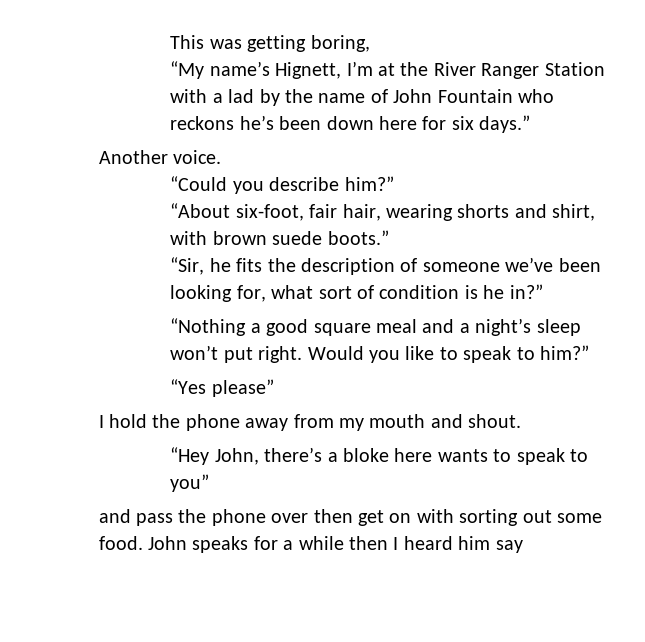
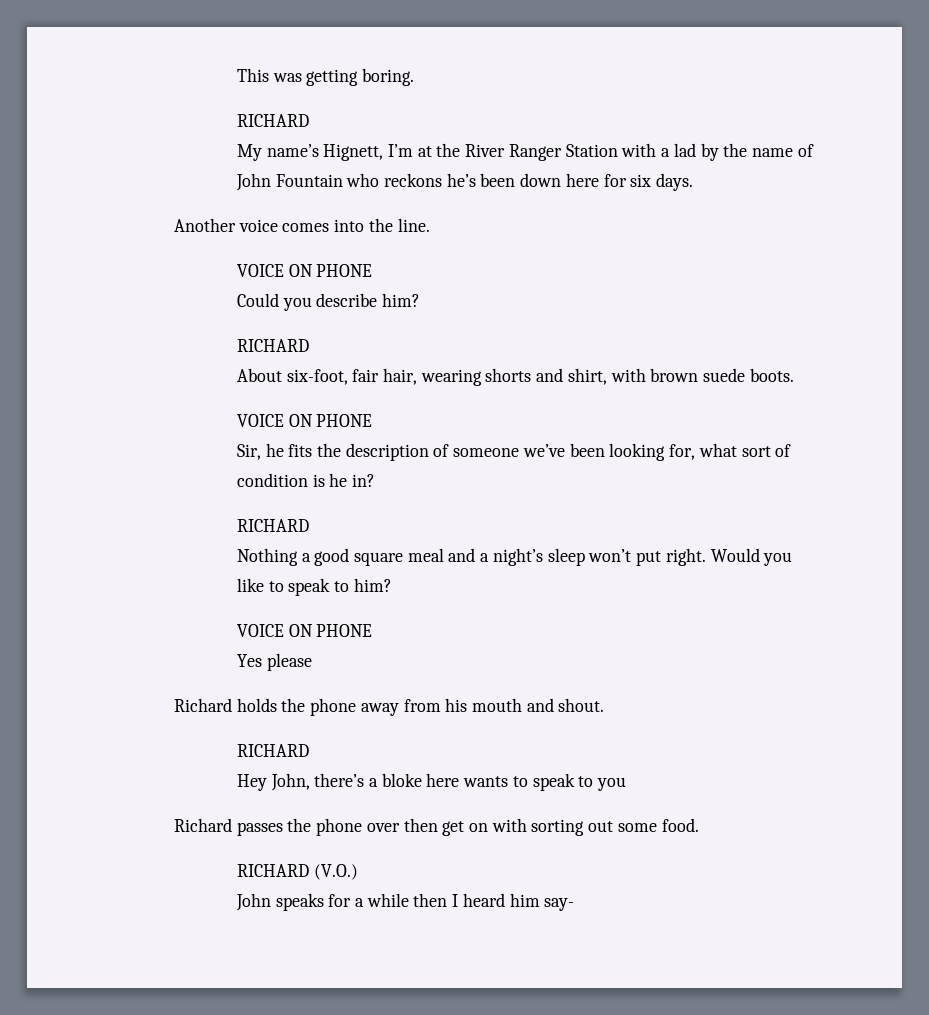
- This was getting boring,
- “My name’s Hignett, I’m at the River Ranger Station with a lad by the name of John Fountain who reckons he’s been down here for six days.”
+ This was getting boring.
+ RICHARD
+ My name’s Hignett, I’m at the River Ranger Station with a lad by the name of John Fountain who reckons he’s been down here for six days.
- Another voice.
- “Could you describe him?”
- “About six-foot, fair hair, wearing shorts and shirt, with brown suede boots.”
- “Sir, he fits the description of someone we’ve been looking for, what sort of condition is he in?”
- “Nothing a good square meal and a night’s sleep won’t put right.
+ Another voice comes into the line.
+ VOICE ON PHONE
+ Could you describe him?
+ RICHARD
+ About six-foot, fair hair, wearing shorts and shirt, with brown suede boots.
+ VOICE ON PHONE
+ Sir, he fits the description of someone we’ve been looking for, what sort of condition is he in?
+ RICHARD
+ Nothing a good square meal and a night’s sleep won’t put right.
- Would you like to speak to him?”
- “Yes please”
- I hold the phone away from my mouth and shout.
- “Hey John, there’s a bloke here wants to speak to you”
- and pass the phone over then get on with sorting out some food. John speaks for a while then I heard him say
+ Would you like to speak to him?
+ VOICE ON PHONE
+ Yes please
+ Richard holds the phone away from his mouth and shout.
+ RICHARD
+ Hey John, there’s a bloke here wants to speak to you
+ Richard passes the phone over then get on with sorting out some food.
+ RICHARD (V.O.)
+ John speaks for a while then I heard him say-

